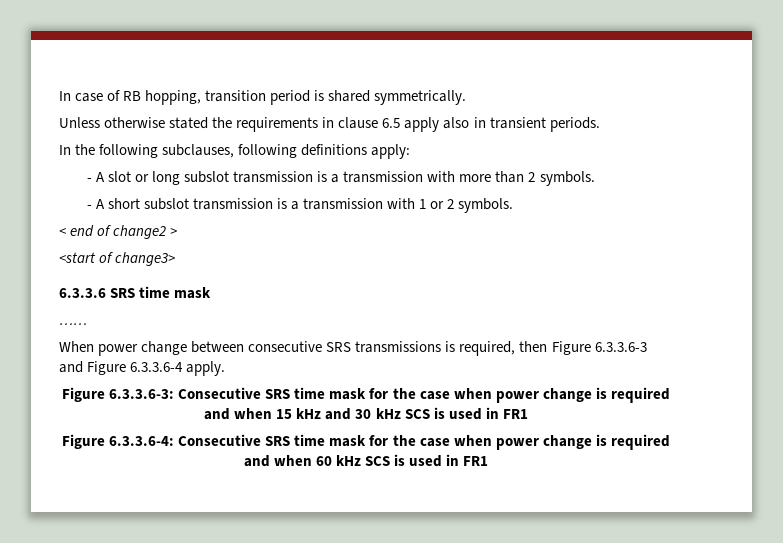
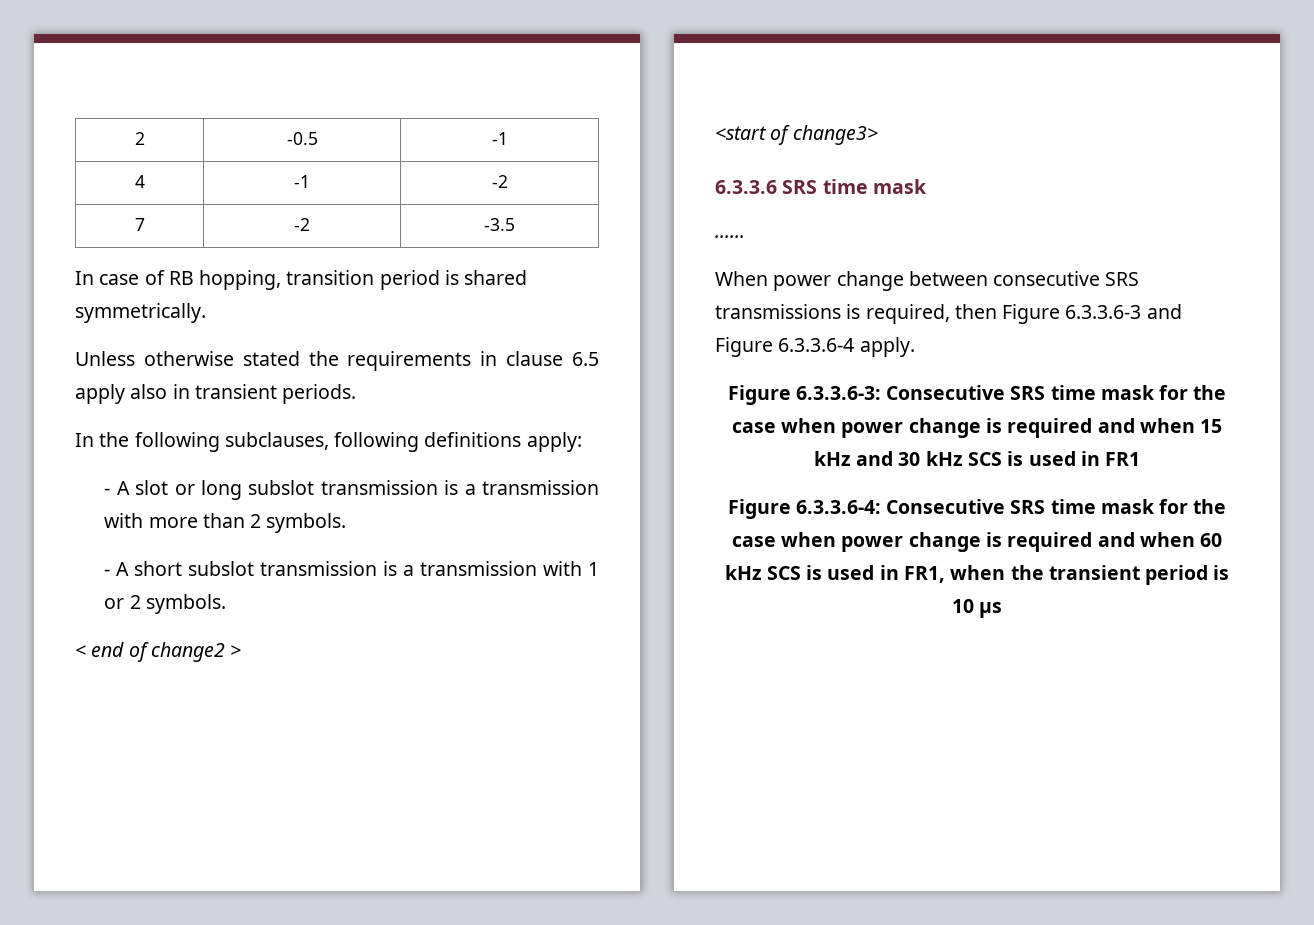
+ 2 | -0.5 | -1
+ 4 | -1 | -2
+ 7 | -2 | -3.5
- Figure 6.3.3.6-4: Consecutive SRS time mask for the case when power change is required and when 60 kHz SCS is used in FR1
+ Figure 6.3.3.6-4: Consecutive SRS time mask for the case when power change is required and when 60 kHz SCS is used in FR1, when the transient period is 10 µs

